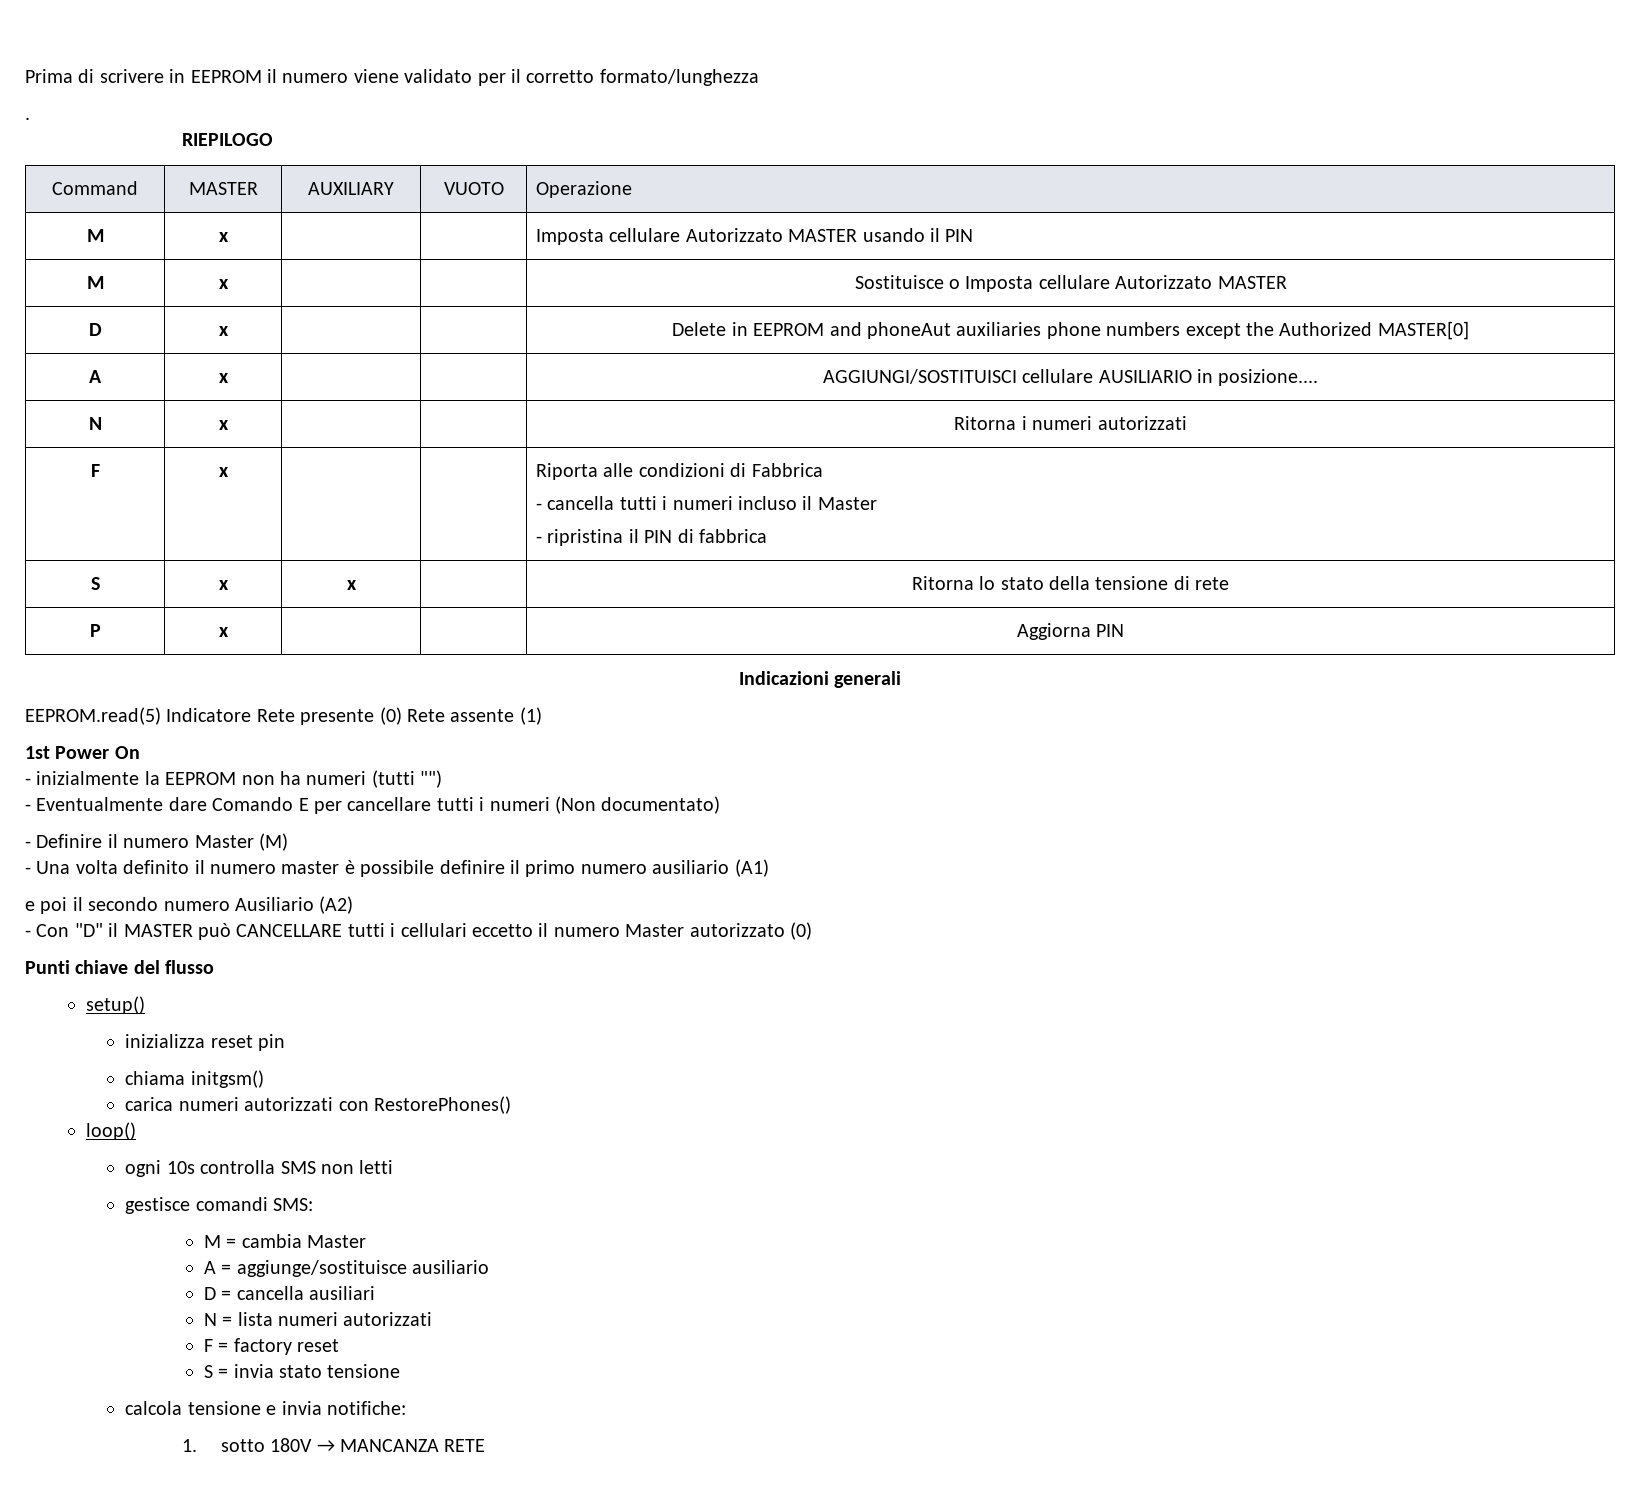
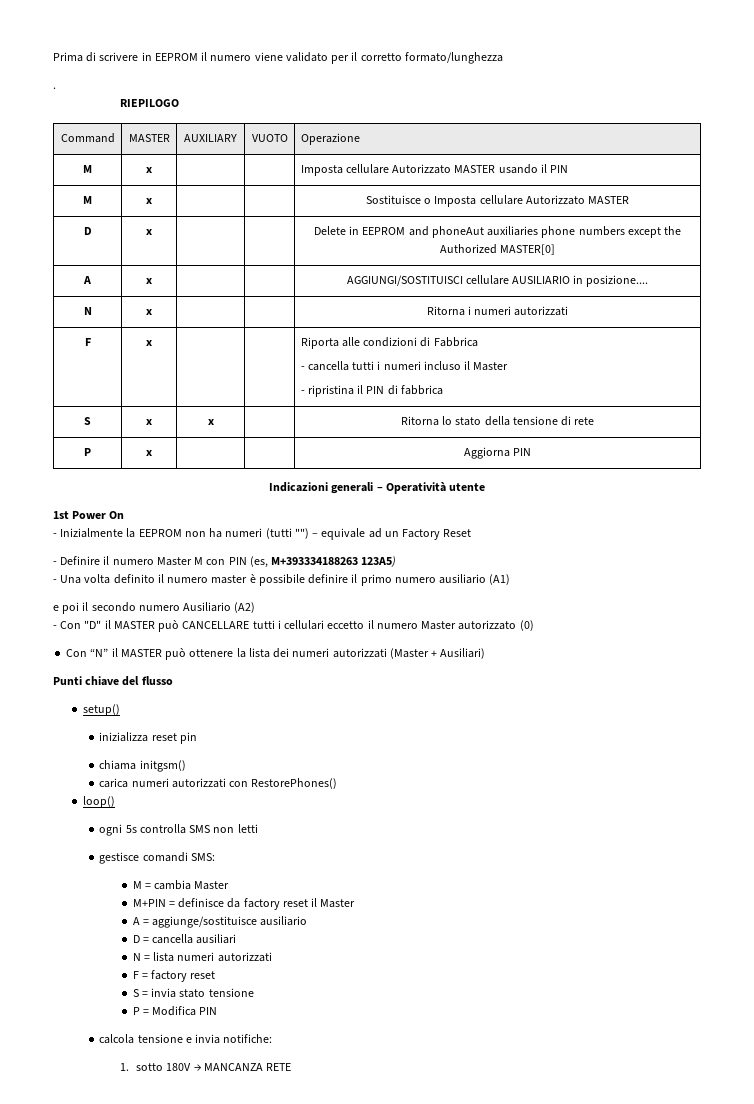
- Indicazioni generali
- EEPROM.read(5) Indicatore Rete presente (0) Rete assente (1)
+ Indicazioni generali – Operatività utente
- - inizialmente la EEPROM non ha numeri (tutti "")
- - Eventualmente dare Comando E per cancellare tutti i numeri (Non documentato)
+ - Inizialmente la EEPROM non ha numeri (tutti "") – equivale ad un Factory Reset
- - Definire il numero Master (M)
+ - Definire il numero Master M con PIN (es, M+393334188263 123A5)
+ Con “N” il MASTER può ottenere la lista dei numeri autorizzati (Master + Ausiliari)
- ogni 10s controlla SMS non letti
+ ogni 5s controlla SMS non letti
+ M+PIN = definisce da factory reset il Master
+ P = Modifica PIN

